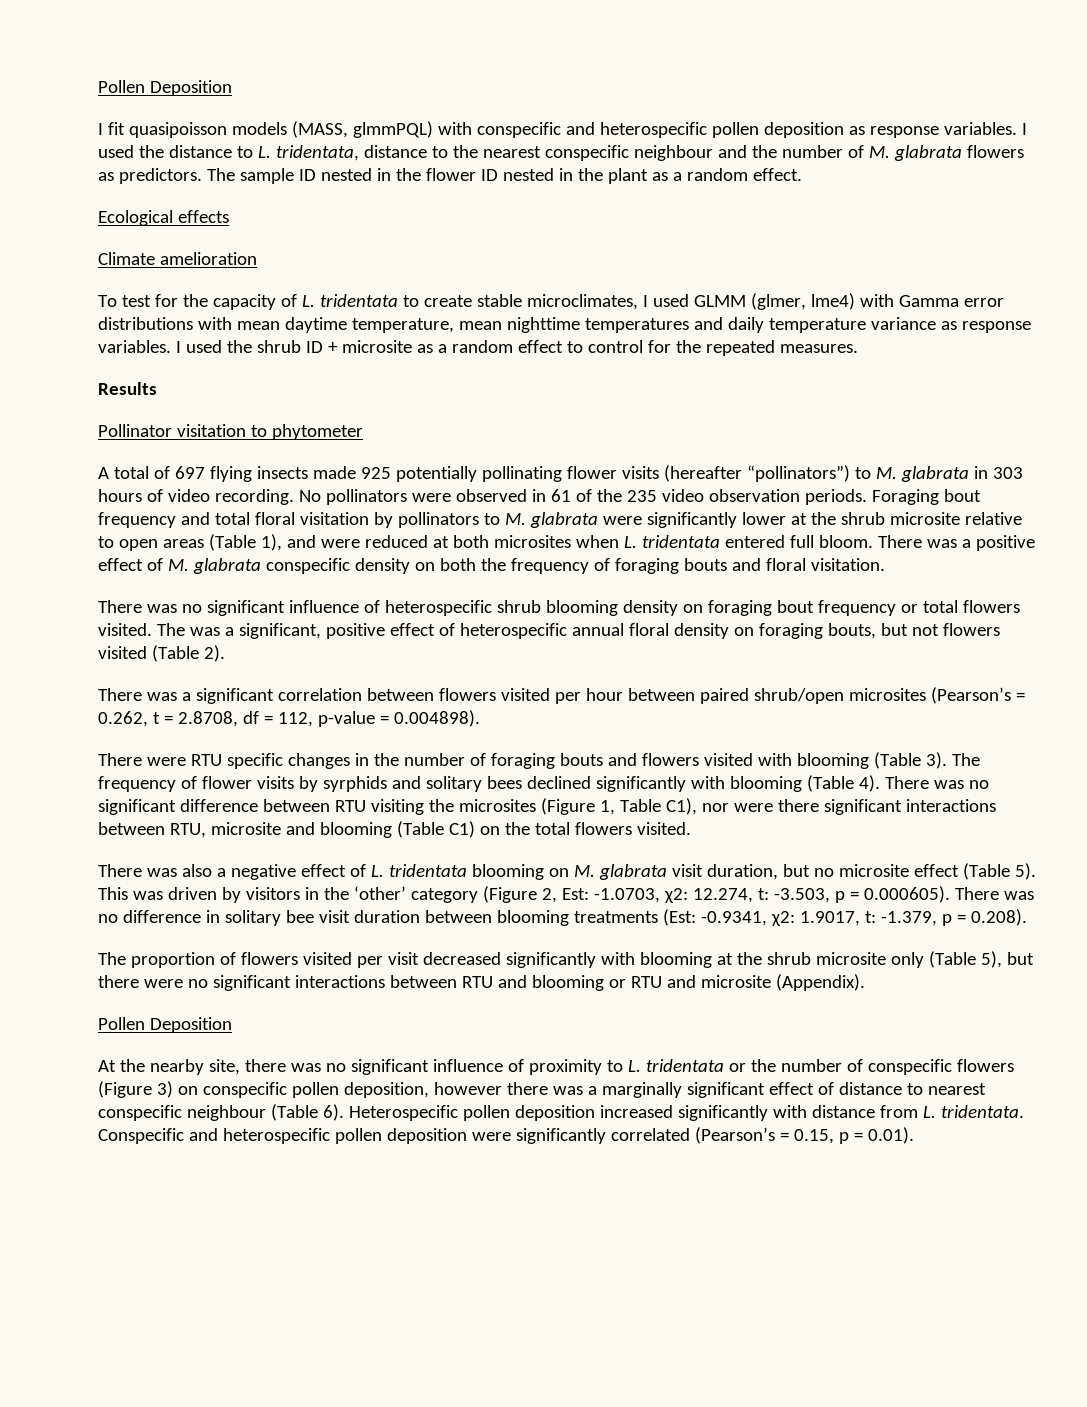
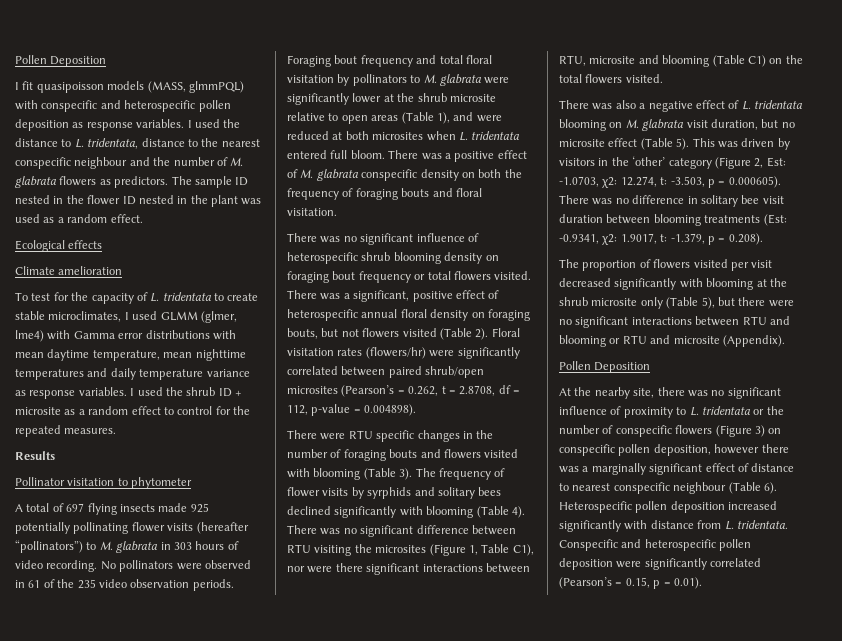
- The sample ID nested in the flower ID nested in the plant as a random effect.
+ The sample ID nested in the flower ID nested in the plant was used as a random effect.
- The was a significant, positive effect of heterospecific annual floral density on foraging bouts, but not flowers visited (Table 2).
- There was a significant correlation between flowers visited per hour between paired shrub/open microsites (Pearson’s = 0.262, t = 2.8708, df = 112, p-value = 0.004898).
+ There was a significant, positive effect of heterospecific annual floral density on foraging bouts, but not flowers visited (Table 2). Floral visitation rates (flowers/hr) were significantly correlated between paired shrub/open microsites (Pearson’s = 0.262, t = 2.8708, df = 112, p-value = 0.004898).

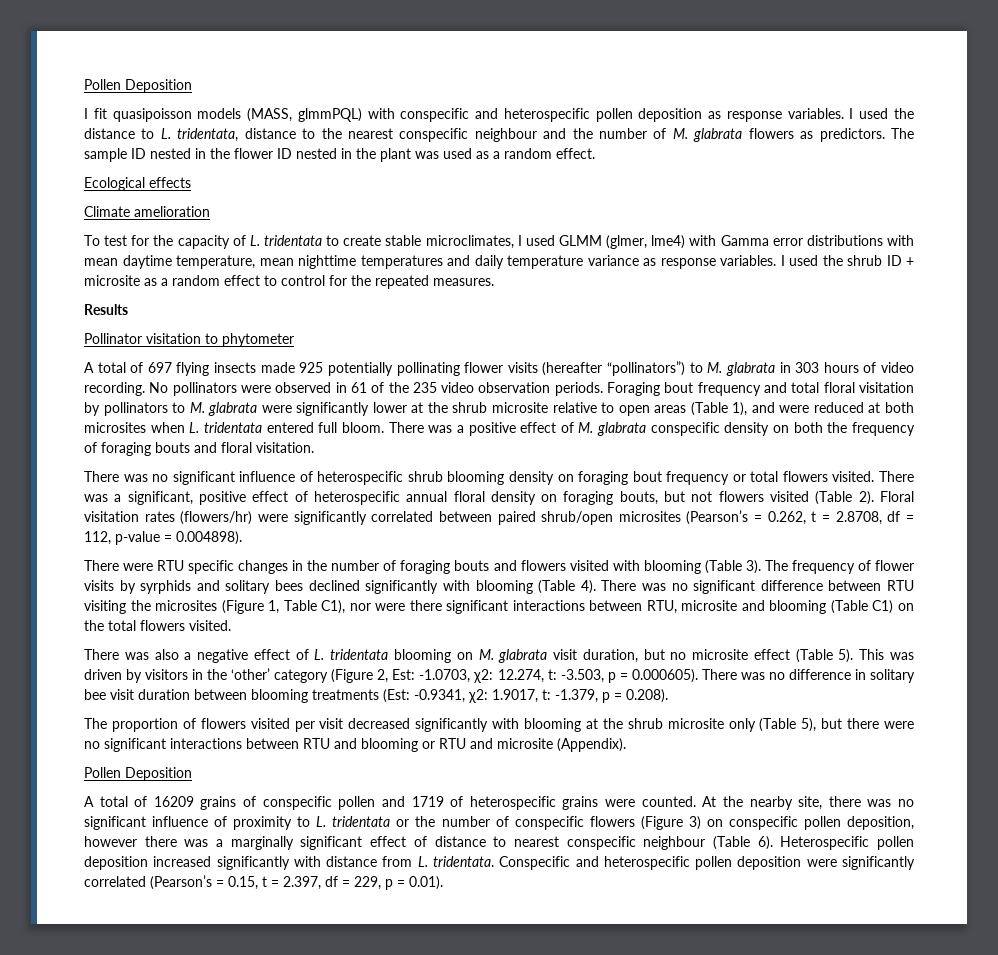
+ A total of 16209 grains of conspecific pollen and 1719 of heterospecific grains were counted.
- Conspecific and heterospecific pollen deposition were significantly correlated (Pearson’s = 0.15, p = 0.01).
+ Conspecific and heterospecific pollen deposition were significantly correlated (Pearson’s = 0.15, t = 2.397, df = 229, p = 0.01).

